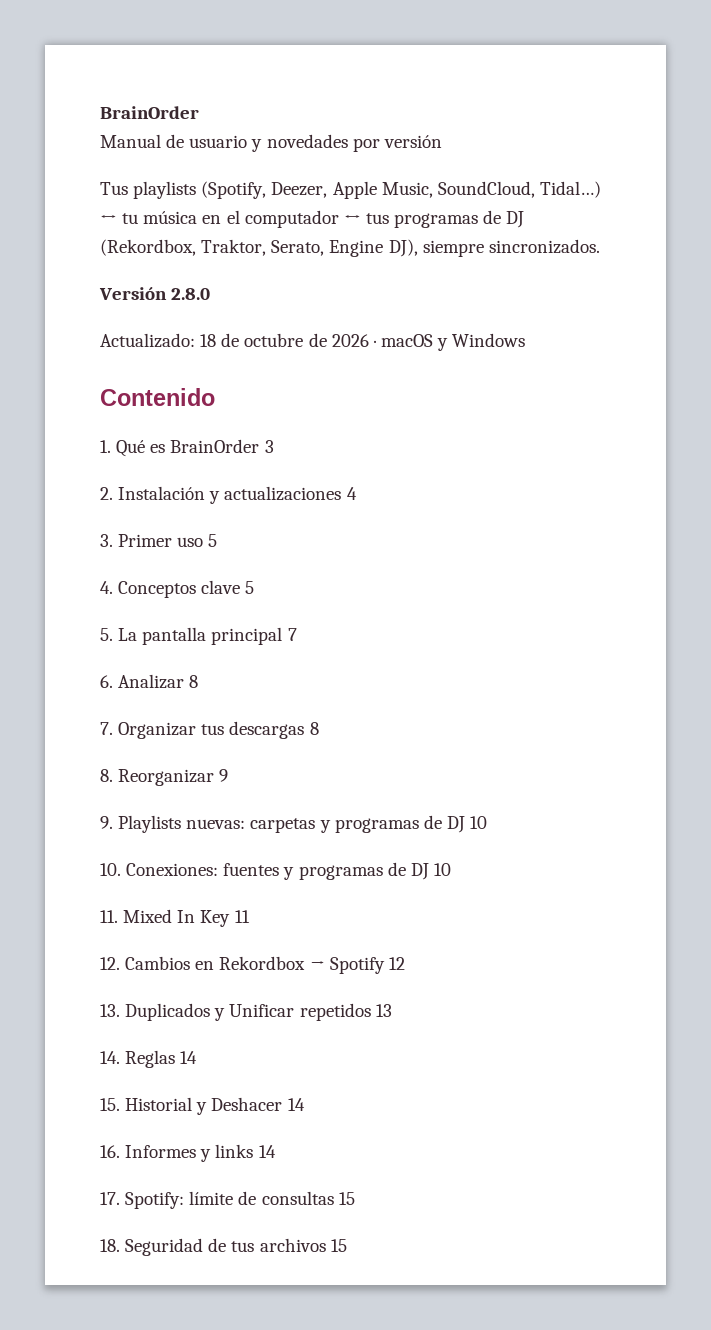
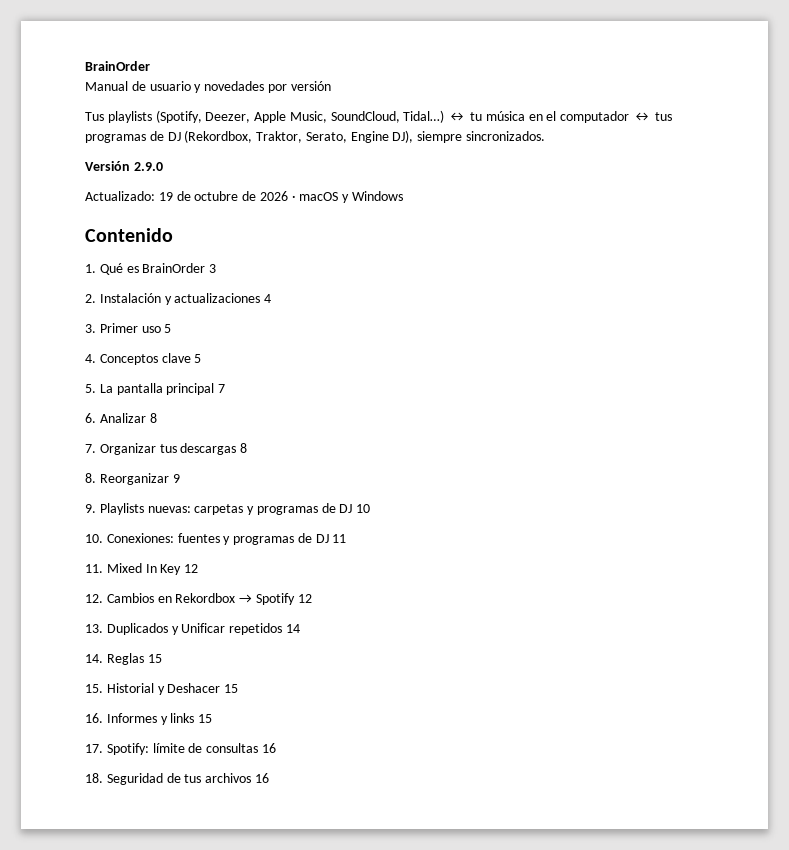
- Versión 2.8.0
+ Versión 2.9.0
- Actualizado: 18 de octubre de 2026 · macOS y Windows
+ Actualizado: 19 de octubre de 2026 · macOS y Windows
- 10. Conexiones: fuentes y programas de DJ 10
+ 10. Conexiones: fuentes y programas de DJ 11
- 11. Mixed In Key 11
+ 11. Mixed In Key 12
- 13. Duplicados y Unificar repetidos 13
+ 13. Duplicados y Unificar repetidos 14
- 14. Reglas 14
+ 14. Reglas 15
- 15. Historial y Deshacer 14
+ 15. Historial y Deshacer 15
- 16. Informes y links 14
+ 16. Informes y links 15
- 17. Spotify: límite de consultas 15
+ 17. Spotify: límite de consultas 16
- 18. Seguridad de tus archivos 15
+ 18. Seguridad de tus archivos 16

